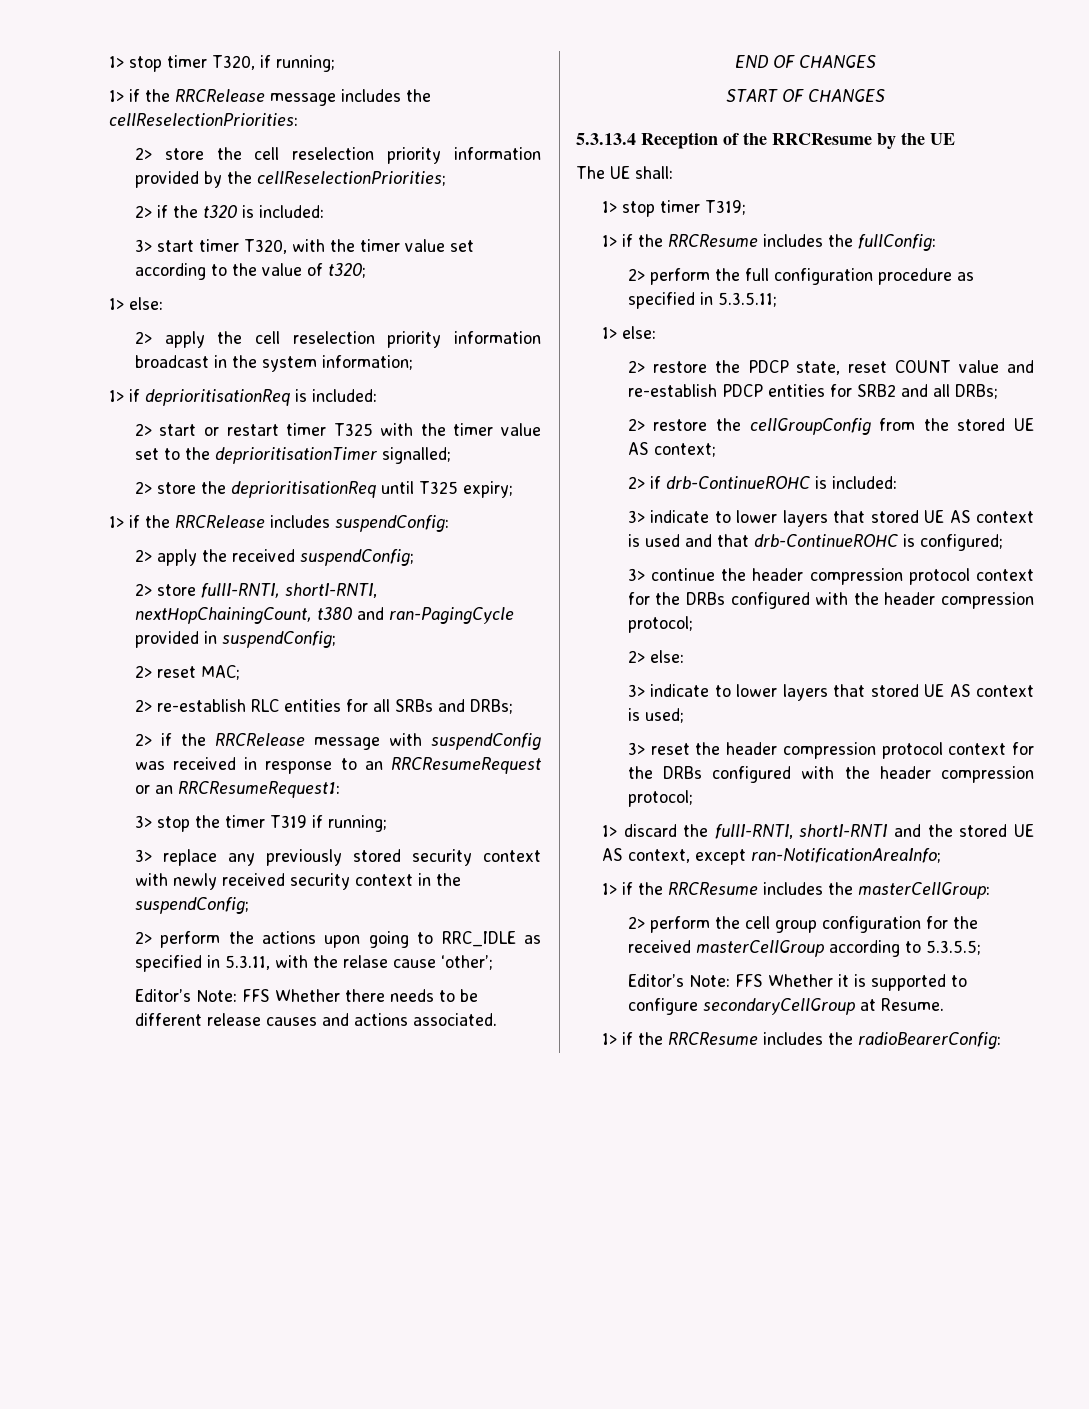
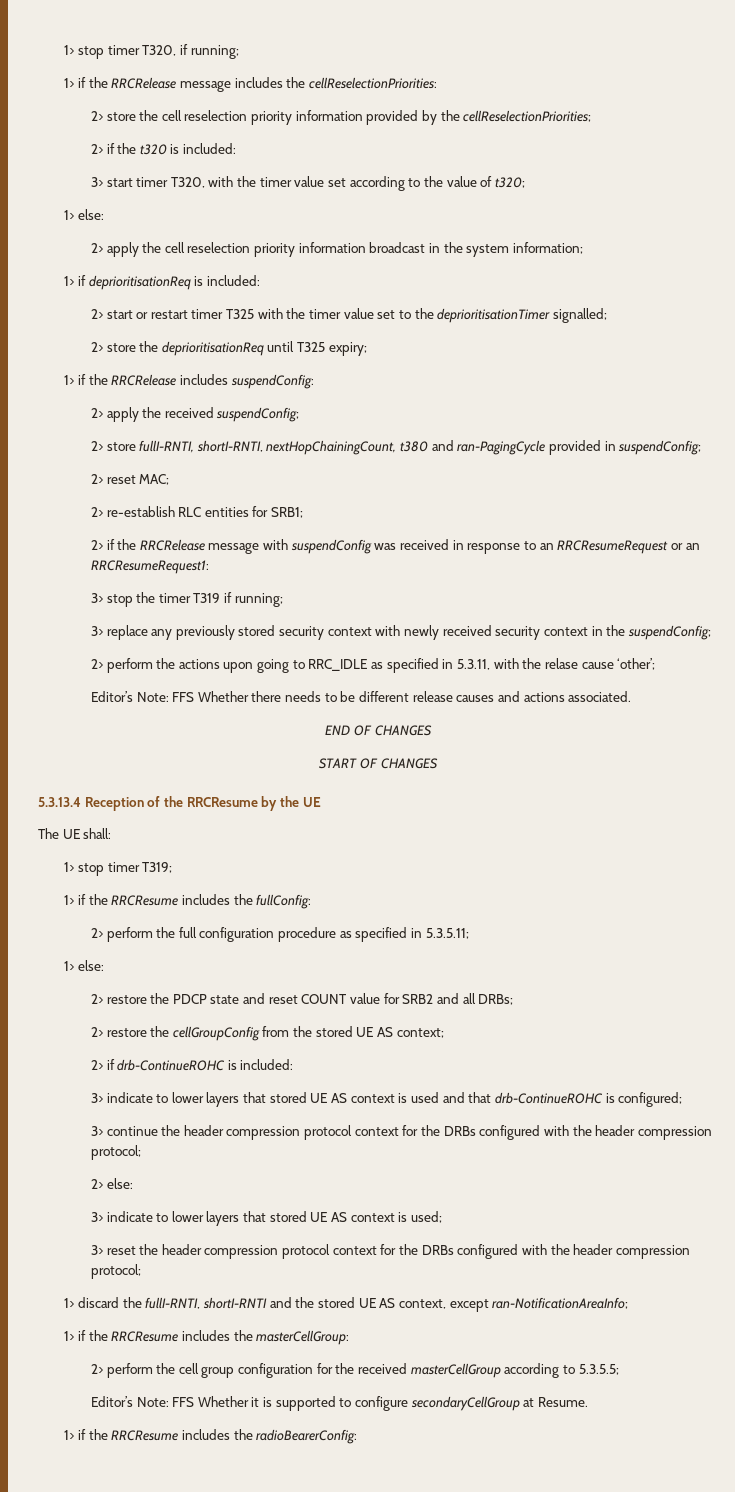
- 2> re-establish RLC entities for all SRBs and DRBs;
+ 2> re-establish RLC entities for SRB1;
- 2> restore the PDCP state, reset COUNT value and re-establish PDCP entities for SRB2 and all DRBs;
+ 2> restore the PDCP state and reset COUNT value for SRB2 and all DRBs;

